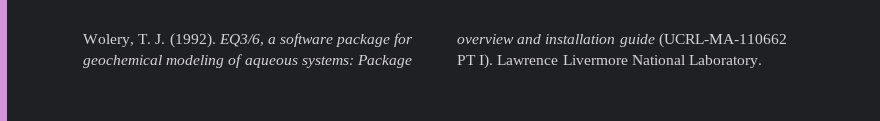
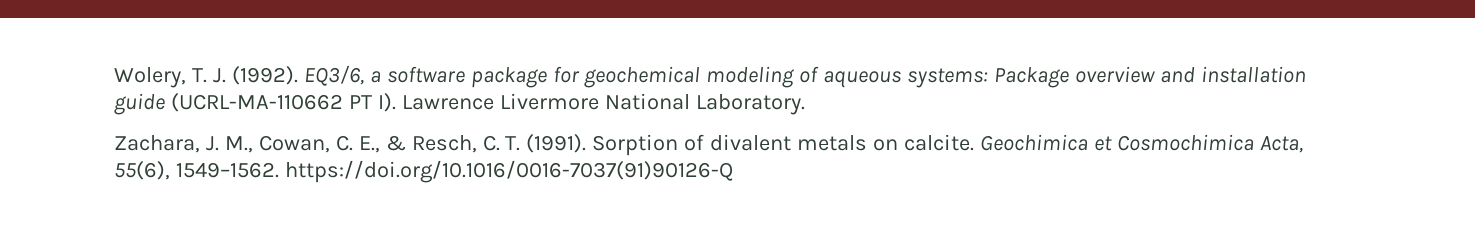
+ Zachara, J. M., Cowan, C. E., & Resch, C. T. (1991). Sorption of divalent metals on calcite. Geochimica et Cosmochimica Acta, 55(6), 1549–1562. https://doi.org/10.1016/0016-7037(91)90126-Q

